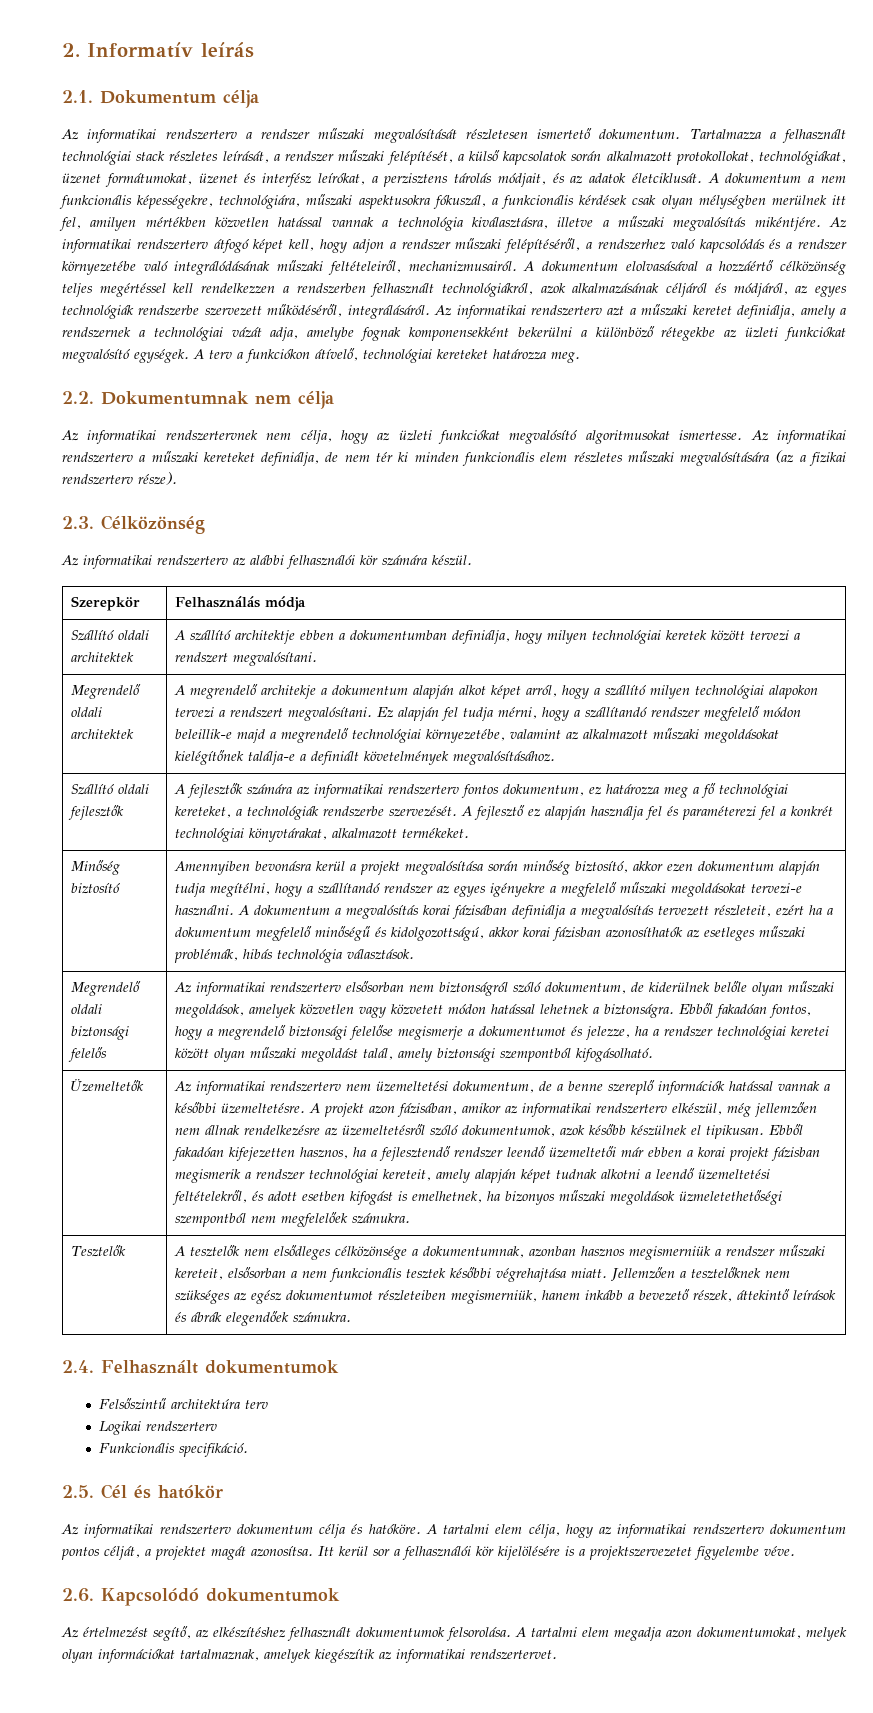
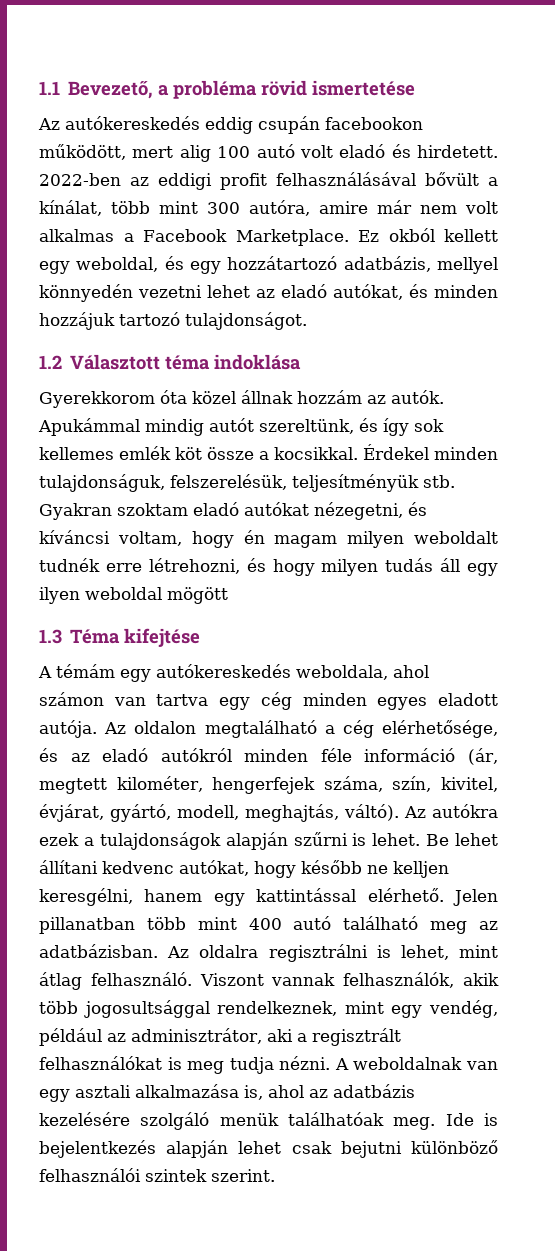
- 2. Informatív leírás
- 2.1. Dokumentum célja
- Az informatikai rendszerterv a rendszer műszaki megvalósítását részletesen ismertető dokumentum. Tartalmazza a felhasznált technológiai stack részletes leírását, a rendszer műszaki felépítését, a külső kapcsolatok során alkalmazott protokollokat, technológiákat, üzenet formátumokat, üzenet és interfész leírókat, a perzisztens tárolás módjait, és az adatok életciklusát. A dokumentum a nem funkcionális képességekre, technológiára, műszaki aspektusokra fókuszál, a funkcionális kérdések csak olyan mélységben merülnek itt fel, amilyen mértékben közvetlen hatással vannak a technológia kiválasztásra, illetve a műszaki megvalósítás mikéntjére. Az informatikai rendszerterv átfogó képet kell, hogy adjon a rendszer műszaki felépítéséről, a rendszerhez való kapcsolódás és a rendszer környezetébe való integrálódásának műszaki feltételeiről, mechanizmusairól. A dokumentum elolvasásával a hozzáértő célközönség teljes megértéssel kell rendelkezzen a rendszerben felhasznált technológiákról, azok alkalmazásának céljáról és módjáról, az egyes technológiák rendszerbe szervezett működéséről, integrálásáról. Az informatikai rendszerterv azt a műszaki keretet definiálja, amely a rendszernek a technológiai vázát adja, amelybe fognak komponensekként bekerülni a különböző rétegekbe az üzleti funkciókat megvalósító egységek. A terv a funkciókon átívelő, technológiai kereteket határozza meg.
- 2.2. Dokumentumnak nem célja
- Az informatikai rendszertervnek nem célja, hogy az üzleti funkciókat megvalósító algoritmusokat ismertesse. Az informatikai rendszerterv a műszaki kereteket definiálja, de nem tér ki minden funkcionális elem részletes műszaki megvalósítására (az a fizikai rendszerterv része).
- 2.3. Célközönség
- Az informatikai rendszerterv az alábbi felhasználói kör számára készül.
- Szerepkör | Felhasználás módja
- Szállító oldali architektek | A szállító architektje ebben a dokumentumban definiálja, hogy milyen technológiai keretek között tervezi a rendszert megvalósítani.
- Megrendelő oldali architektek | A megrendelő architekje a dokumentum alapján alkot képet arról, hogy a szállító milyen technológiai alapokon tervezi a rendszert megvalósítani. Ez alapján fel tudja mérni, hogy a szállítandó rendszer megfelelő módon beleillik-e majd a megrendelő technológiai környezetébe, valamint az alkalmazott műszaki megoldásokat kielégítőnek találja-e a definiált követelmények megvalósításához.
- Szállító oldali fejlesztők | A fejlesztők számára az informatikai rendszerterv fontos dokumentum, ez határozza meg a fő technológiai kereteket, a technológiák rendszerbe szervezését. A fejlesztő ez alapján használja fel és paraméterezi fel a konkrét technológiai könyvtárakat, alkalmazott termékeket.
- Minőség biztosító | Amennyiben bevonásra kerül a projekt megvalósítása során minőség biztosító, akkor ezen dokumentum alapján tudja megítélni, hogy a szállítandó rendszer az egyes igényekre a megfelelő műszaki megoldásokat tervezi-e használni. A dokumentum a megvalósítás korai fázisában definiálja a megvalósítás tervezett részleteit, ezért ha a dokumentum megfelelő minőségű és kidolgozottságú, akkor korai fázisban azonosíthatók az esetleges műszaki problémák, hibás technológia választások.
- Megrendelő oldali biztonsági felelős | Az informatikai rendszerterv elsősorban nem biztonságról szóló dokumentum, de kiderülnek belőle olyan műszaki megoldások, amelyek közvetlen vagy közvetett módon hatással lehetnek a biztonságra. Ebből fakadóan fontos, hogy a megrendelő biztonsági felelőse megismerje a dokumentumot és jelezze, ha a rendszer technológiai keretei között olyan műszaki megoldást talál, amely biztonsági szempontból kifogásolható.
- Üzemeltetők | Az informatikai rendszerterv nem üzemeltetési dokumentum, de a benne szereplő információk hatással vannak a későbbi üzemeltetésre. A projekt azon fázisában, amikor az informatikai rendszerterv elkészül, még jellemzően nem állnak rendelkezésre az üzemeltetésről szóló dokumentumok, azok később készülnek el tipikusan. Ebből fakadóan kifejezetten hasznos, ha a fejlesztendő rendszer leendő üzemeltetői már ebben a korai projekt fázisban megismerik a rendszer technológiai kereteit, amely alapján képet tudnak alkotni a leendő üzemeltetési feltételekről, és adott esetben kifogást is emelhetnek, ha bizonyos műszaki megoldások üzmeletethetőségi szempontból nem megfelelőek számukra.
- Tesztelők | A tesztelők nem elsődleges célközönsége a dokumentumnak, azonban hasznos megismerniük a rendszer műszaki kereteit, elsősorban a nem funkcionális tesztek későbbi végrehajtása miatt. Jellemzően a tesztelőknek nem szükséges az egész dokumentumot részleteiben megismerniük, hanem inkább a bevezető részek, áttekintő leírások és ábrák elegendőek számukra.
- 2.4. Felhasznált dokumentumok
- Felsőszintű architektúra terv
- Logikai rendszerterv
- Funkcionális specifikáció.
- 2.5. Cél és hatókör
- Az informatikai rendszerterv dokumentum célja és hatóköre. A tartalmi elem célja, hogy az informatikai rendszerterv dokumentum pontos célját, a projektet magát azonosítsa. Itt kerül sor a felhasználói kör kijelölésére is a projektszervezetet figyelembe véve.
- 2.6. Kapcsolódó dokumentumok
- Az értelmezést segítő, az elkészítéshez felhasznált dokumentumok felsorolása. A tartalmi elem megadja azon dokumentumokat, melyek olyan információkat tartalmaznak, amelyek kiegészítik az informatikai rendszertervet.
+ 1.1 Bevezető, a probléma rövid ismertetése
+ Az autókereskedés eddig csupán facebookon működött, mert alig 100 autó volt eladó és hirdetett. 2022-ben az eddigi profit felhasználásával bővült a kínálat, több mint 300 autóra, amire már nem volt alkalmas a Facebook Marketplace. Ez okból kellett egy weboldal, és egy hozzátartozó adatbázis, mellyel könnyedén vezetni lehet az eladó autókat, és minden hozzájuk tartozó tulajdonságot.
+ 1.2 Választott téma indoklása
+ Gyerekkorom óta közel állnak hozzám az autók. Apukámmal mindig autót szereltünk, és így sok kellemes emlék köt össze a kocsikkal. Érdekel minden tulajdonságuk, felszerelésük, teljesítményük stb. Gyakran szoktam eladó autókat nézegetni, és kíváncsi voltam, hogy én magam milyen weboldalt tudnék erre létrehozni, és hogy milyen tudás áll egy ilyen weboldal mögött
+ 1.3 Téma kifejtése
+ A témám egy autókereskedés weboldala, ahol számon van tartva egy cég minden egyes eladott autója. Az oldalon megtalálható a cég elérhetősége, és az eladó autókról minden féle információ (ár, megtett kilométer, hengerfejek száma, szín, kivitel, évjárat, gyártó, modell, meghajtás, váltó). Az autókra ezek a tulajdonságok alapján szűrni is lehet. Be lehet állítani kedvenc autókat, hogy később ne kelljen keresgélni, hanem egy kattintással elérhető. Jelen pillanatban több mint 400 autó található meg az adatbázisban. Az oldalra regisztrálni is lehet, mint átlag felhasználó. Viszont vannak felhasználók, akik több jogosultsággal rendelkeznek, mint egy vendég, például az adminisztrátor, aki a regisztrált felhasználókat is meg tudja nézni. A weboldalnak van egy asztali alkalmazása is, ahol az adatbázis kezelésére szolgáló menük találhatóak meg. Ide is bejelentkezés alapján lehet csak bejutni különböző felhasználói szintek szerint.

